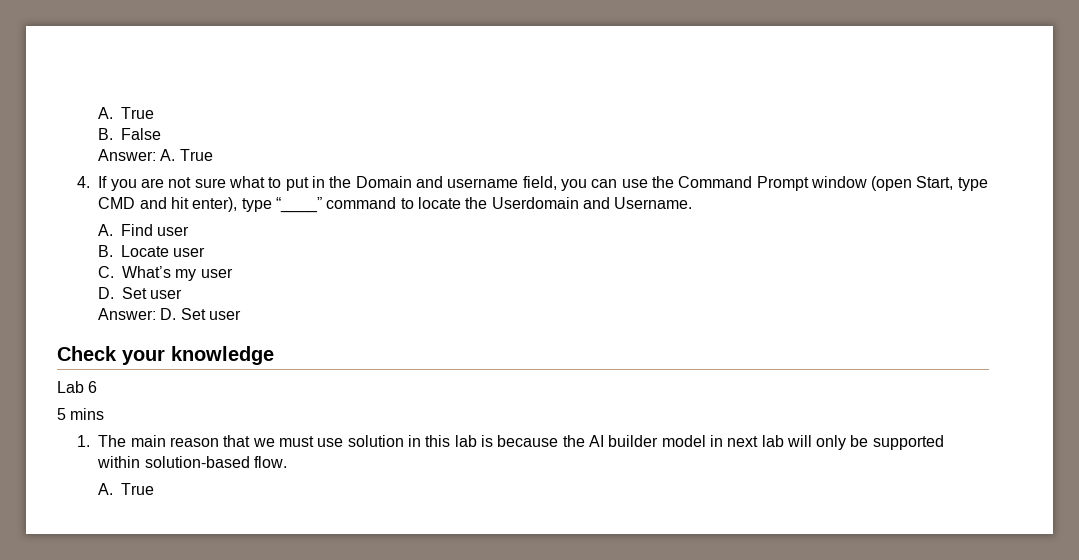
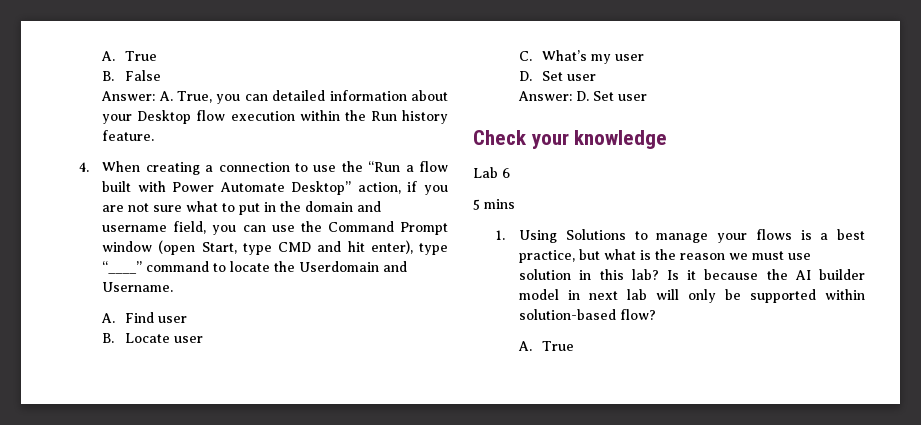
- Answer: A. True
- 4. If you are not sure what to put in the Domain and username field, you can use the Command Prompt window (open Start, type CMD and hit enter), type “____” command to locate the Userdomain and Username.
+ Answer: A. True, you can detailed information about your Desktop flow execution within the Run history feature.
+ 4. When creating a connection to use the “Run a flow built with Power Automate Desktop” action, if you are not sure what to put in the domain and username field, you can use the Command Prompt window (open Start, type CMD and hit enter), type “____” command to locate the Userdomain and Username.
- 1. The main reason that we must use solution in this lab is because the AI builder model in next lab will only be supported within solution-based flow.
+ 1. Using Solutions to manage your flows is a best practice, but what is the reason we must use solution in this lab? Is it because the AI builder model in next lab will only be supported within solution-based flow?

